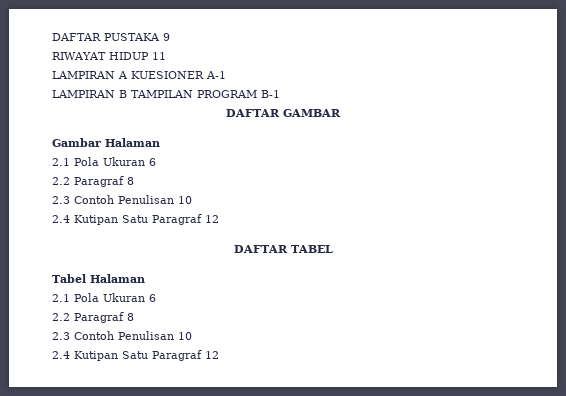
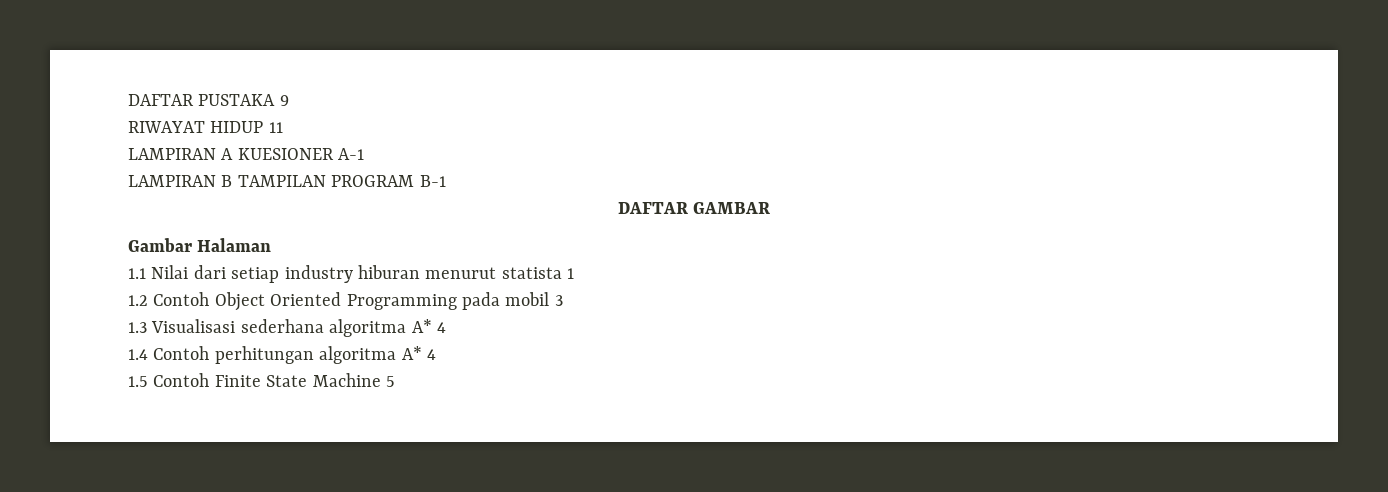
  Gambar Halaman
- 2.1 Pola Ukuran 6
- 2.2 Paragraf 8
- 2.3 Contoh Penulisan 10
- 2.4 Kutipan Satu Paragraf 12
- DAFTAR TABEL
- Tabel Halaman
- 2.1 Pola Ukuran 6
- 2.2 Paragraf 8
- 2.3 Contoh Penulisan 10
- 2.4 Kutipan Satu Paragraf 12
+ 1.1 Nilai dari setiap industry hiburan menurut statista 1
+ 1.2 Contoh Object Oriented Programming pada mobil 3
+ 1.3 Visualisasi sederhana algoritma A* 4
+ 1.4 Contoh perhitungan algoritma A* 4
+ 1.5 Contoh Finite State Machine 5

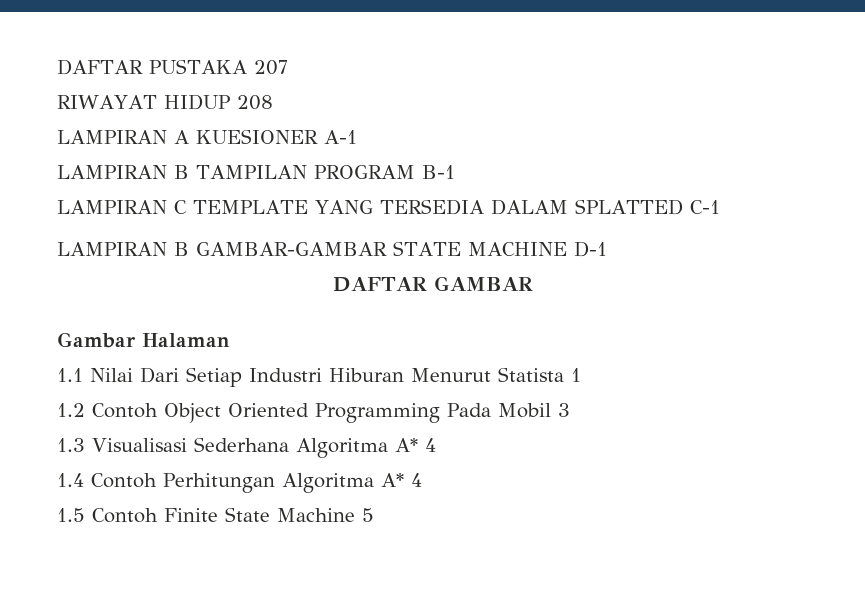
- DAFTAR PUSTAKA 9
+ DAFTAR PUSTAKA 207
- RIWAYAT HIDUP 11
+ RIWAYAT HIDUP 208
+ LAMPIRAN C TEMPLATE YANG TERSEDIA DALAM SPLATTED C-1
+ LAMPIRAN B GAMBAR-GAMBAR STATE MACHINE D-1
- 1.1 Nilai dari setiap industry hiburan menurut statista 1
+ 1.1 Nilai Dari Setiap Industri Hiburan Menurut Statista 1
- 1.2 Contoh Object Oriented Programming pada mobil 3
+ 1.2 Contoh Object Oriented Programming Pada Mobil 3
- 1.3 Visualisasi sederhana algoritma A* 4
+ 1.3 Visualisasi Sederhana Algoritma A* 4
- 1.4 Contoh perhitungan algoritma A* 4
+ 1.4 Contoh Perhitungan Algoritma A* 4

